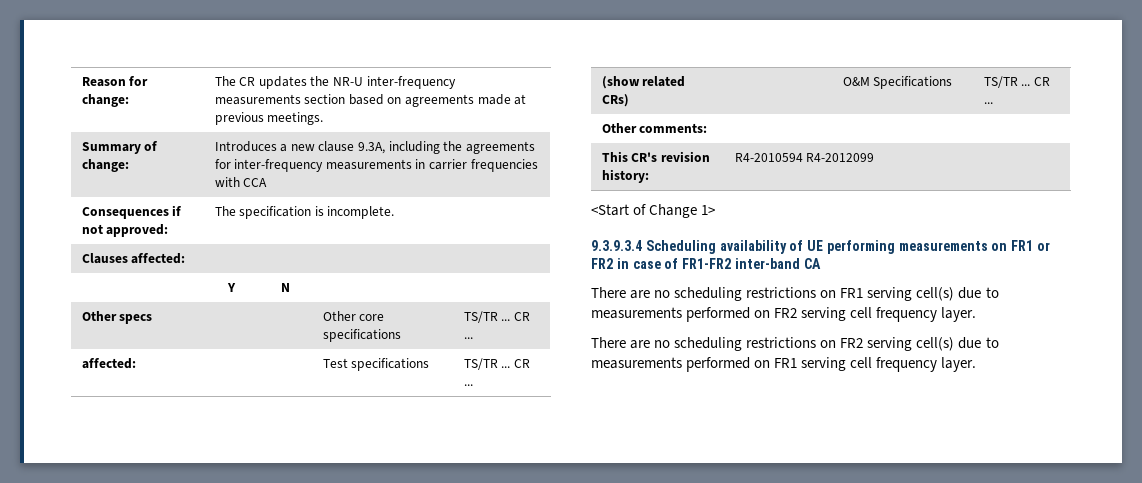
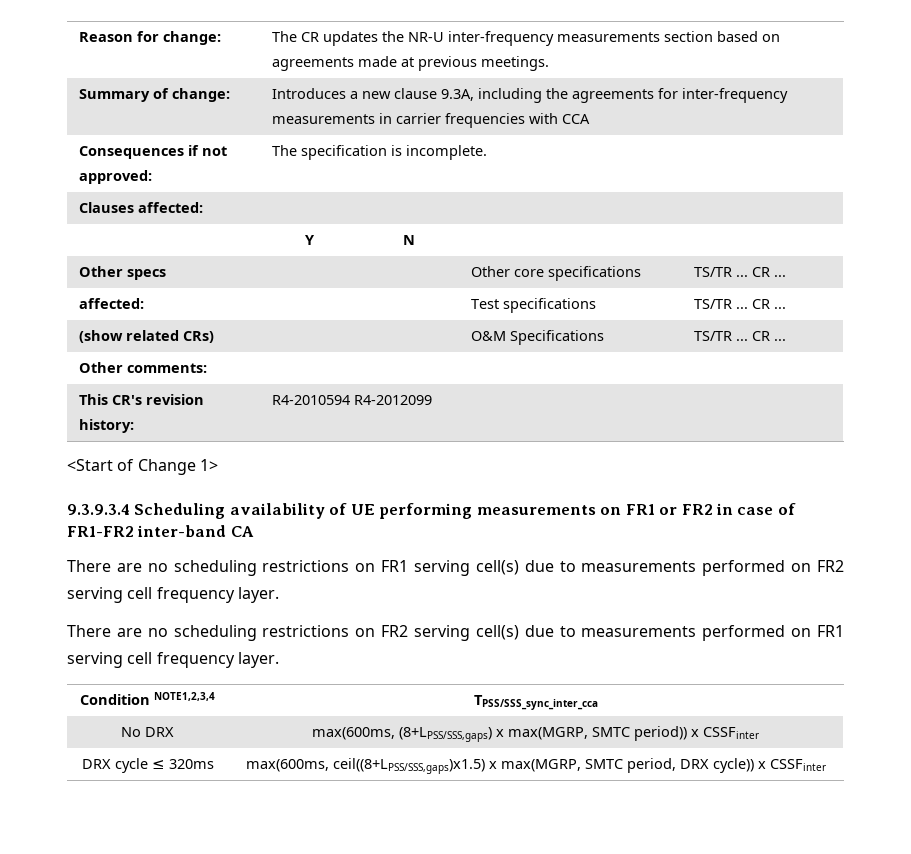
+ Condition NOTE1,2,3,4 | TPSS/SSS_sync_inter_cca
+ No DRX | max(600ms, (8+LPSS/SSS,gaps) x max(MGRP, SMTC period)) x CSSFinter
+ DRX cycle ≤ 320ms | max(600ms, ceil((8+LPSS/SSS,gaps)x1.5) x max(MGRP, SMTC period, DRX cycle)) x CSSFinter

